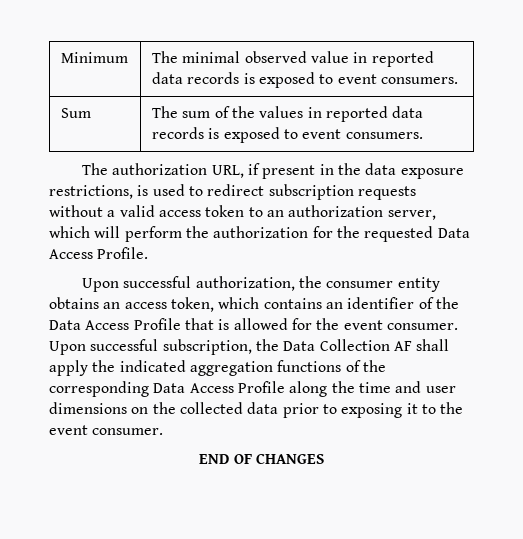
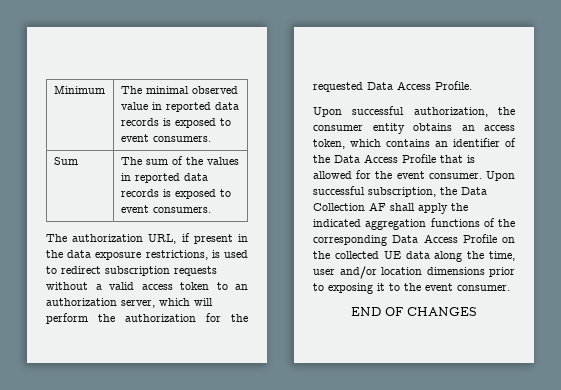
- Upon successful subscription, the Data Collection AF shall apply the indicated aggregation functions of the corresponding Data Access Profile along the time and user dimensions on the collected data prior to exposing it to the event consumer.
+ Upon successful subscription, the Data Collection AF shall apply the indicated aggregation functions of the corresponding Data Access Profile on the collected UE data along the time, user and/or location dimensions prior to exposing it to the event consumer.

